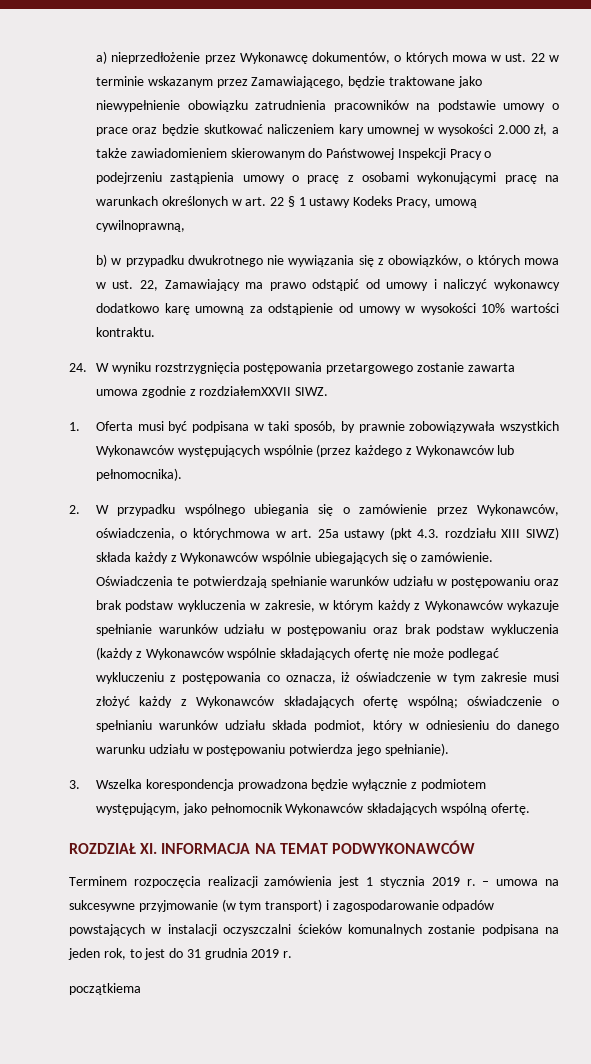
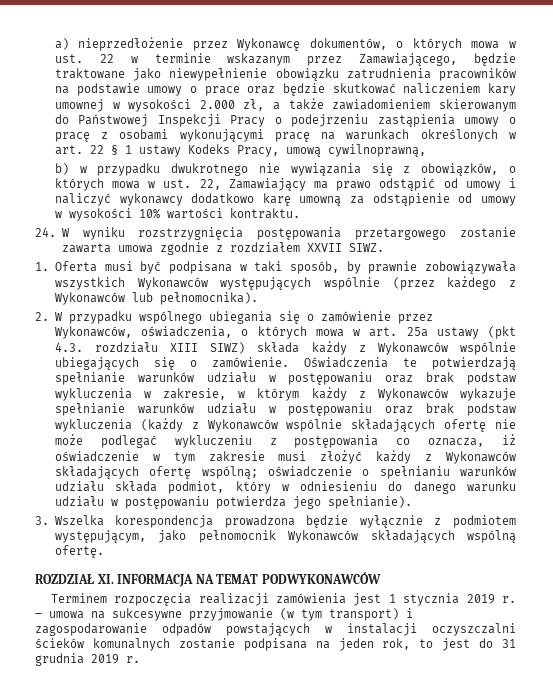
- 24. W wyniku rozstrzygnięcia postępowania przetargowego zostanie zawarta umowa zgodnie z rozdziałemXXVII SIWZ.
+ 24. W wyniku rozstrzygnięcia postępowania przetargowego zostanie zawarta umowa zgodnie z rozdziałem XXVII SIWZ.
- 2. W przypadku wspólnego ubiegania się o zamówienie przez Wykonawców, oświadczenia, o którychmowa w art. 25a ustawy (pkt 4.3. rozdziału XIII SIWZ) składa każdy z Wykonawców wspólnie ubiegających się o zamówienie.
+ 2. W przypadku wspólnego ubiegania się o zamówienie przez Wykonawców, oświadczenia, o których mowa w art. 25a ustawy (pkt 4.3. rozdziału XIII SIWZ) składa każdy z Wykonawców wspólnie ubiegających się o zamówienie.
- początkiema

